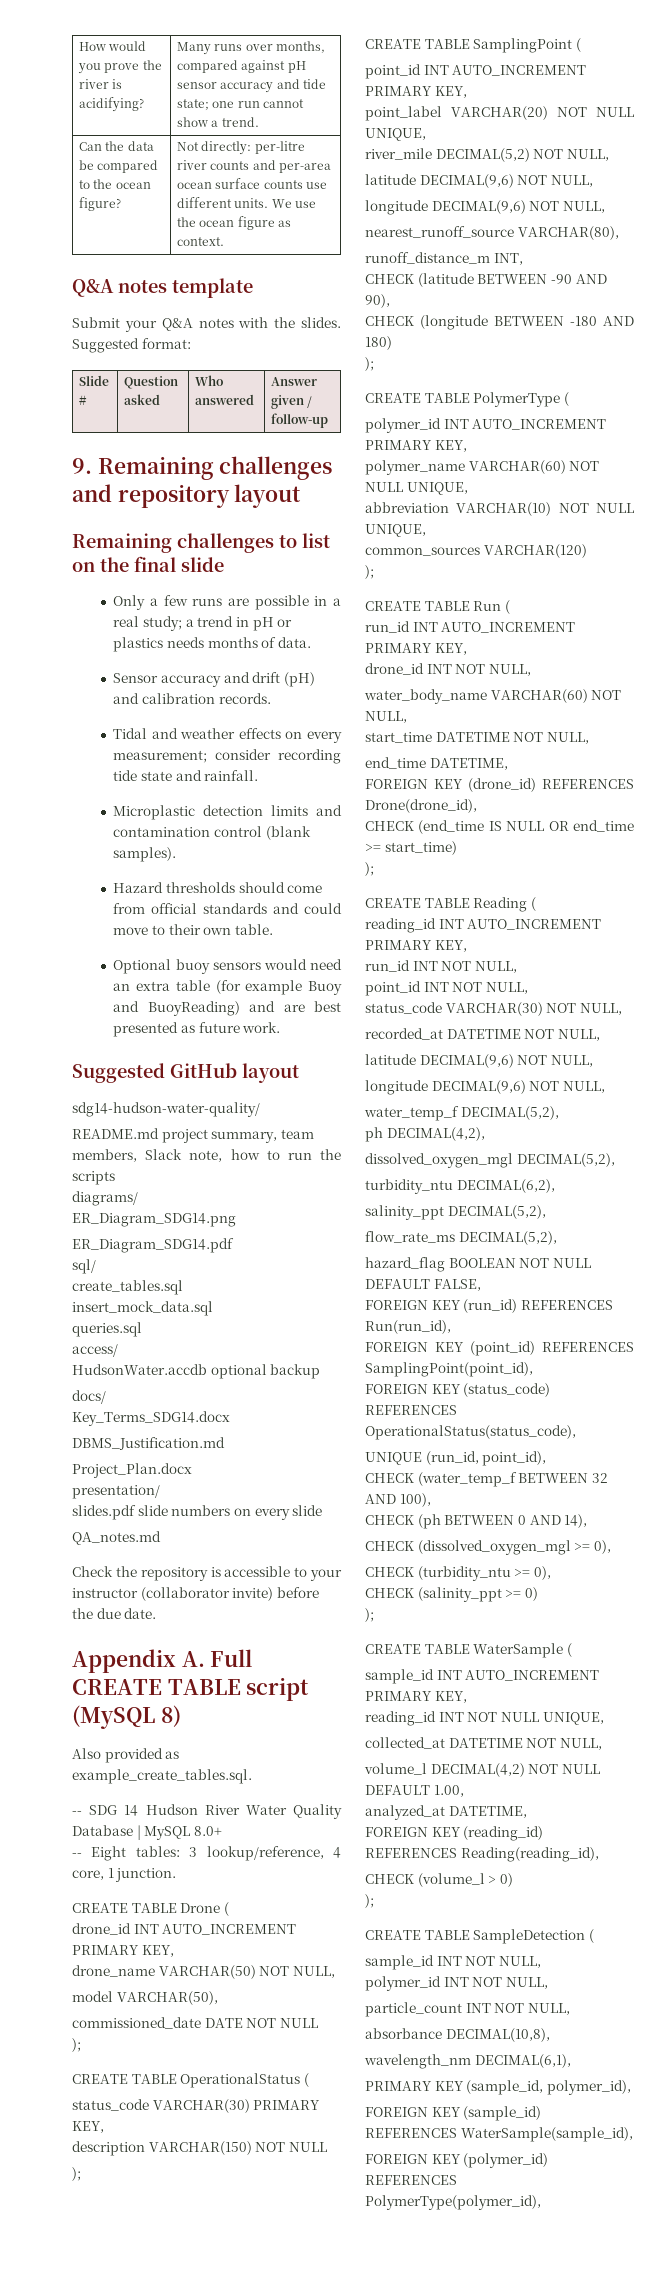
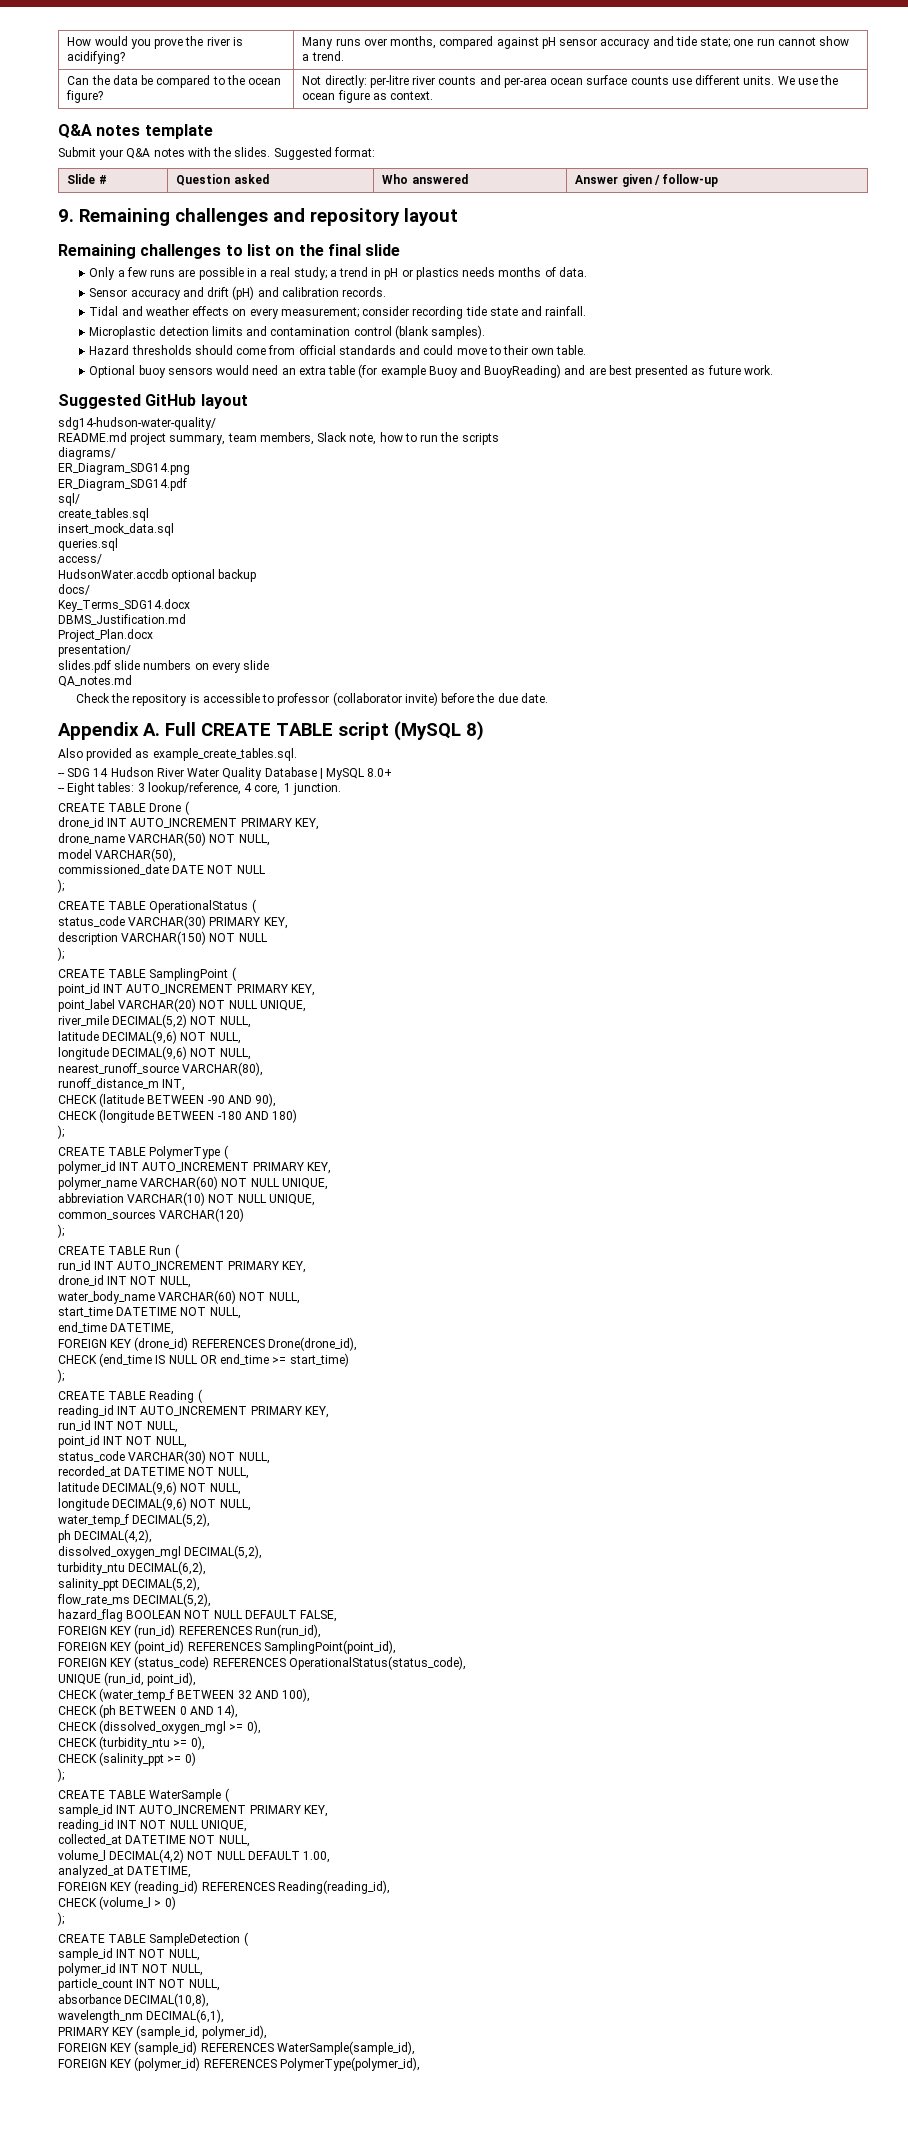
- Check the repository is accessible to your instructor (collaborator invite) before the due date.
+ Check the repository is accessible to professor (collaborator invite) before the due date.

